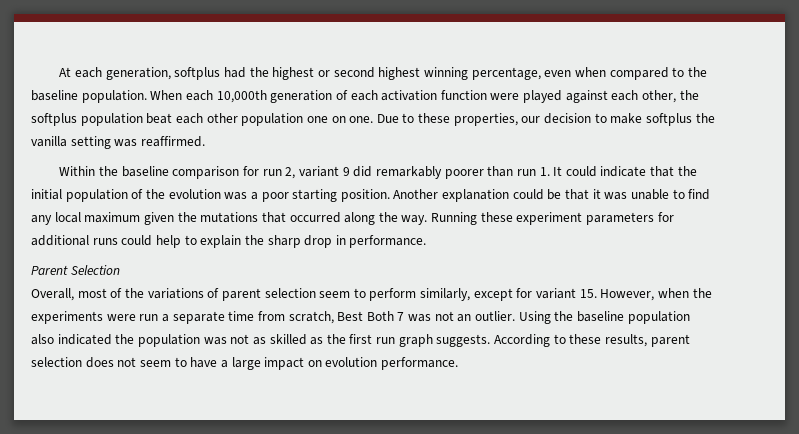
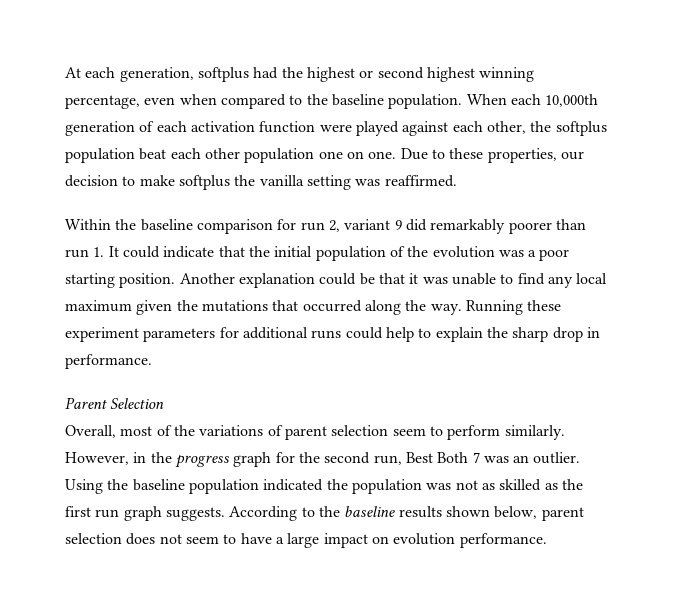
- Overall, most of the variations of parent selection seem to perform similarly, except for variant 15. However, when the experiments were run a separate time from scratch, Best Both 7 was not an outlier.
+ Overall, most of the variations of parent selection seem to perform similarly. However, in the progress graph for the second run, Best Both 7 was an outlier.
- Using the baseline population also indicated the population was not as skilled as the first run graph suggests.
+ Using the baseline population indicated the population was not as skilled as the first run graph suggests.
- According to these results, parent selection does not seem to have a large impact on evolution performance.
+ According to the baseline results shown below, parent selection does not seem to have a large impact on evolution performance.

